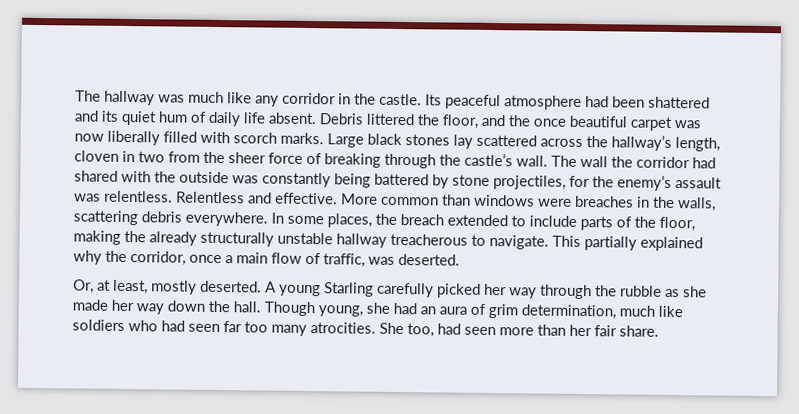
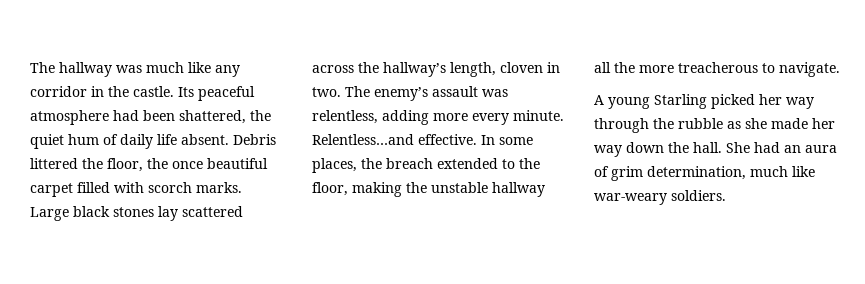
- Its peaceful atmosphere had been shattered and its quiet hum of daily life absent.
+ Its peaceful atmosphere had been shattered, the quiet hum of daily life absent.
- Debris littered the floor, and the once beautiful carpet was now liberally filled with scorch marks.
+ Debris littered the floor, the once beautiful carpet filled with scorch marks.
- Large black stones lay scattered across the hallway’s length, cloven in two from the sheer force of breaking through the castle’s wall. The wall the corridor had shared with the outside was constantly being battered by stone projectiles, for the enemy’s assault was relentless. Relentless and effective. More common than windows were breaches in the walls, scattering debris everywhere.
+ Large black stones lay scattered across the hallway’s length, cloven in two. The enemy’s assault was relentless, adding more every minute. Relentless…and effective.
- In some places, the breach extended to include parts of the floor, making the already structurally unstable hallway treacherous to navigate. This partially explained why the corridor, once a main flow of traffic, was deserted.
- Or, at least, mostly deserted. A young Starling carefully picked her way through the rubble as she made her way down the hall.
+ In some places, the breach extended to the floor, making the unstable hallway all the more treacherous to navigate.
+ A young Starling picked her way through the rubble as she made her way down the hall.
- Though young, she had an aura of grim determination, much like soldiers who had seen far too many atrocities. She too, had seen more than her fair share.
+ She had an aura of grim determination, much like war-weary soldiers.

